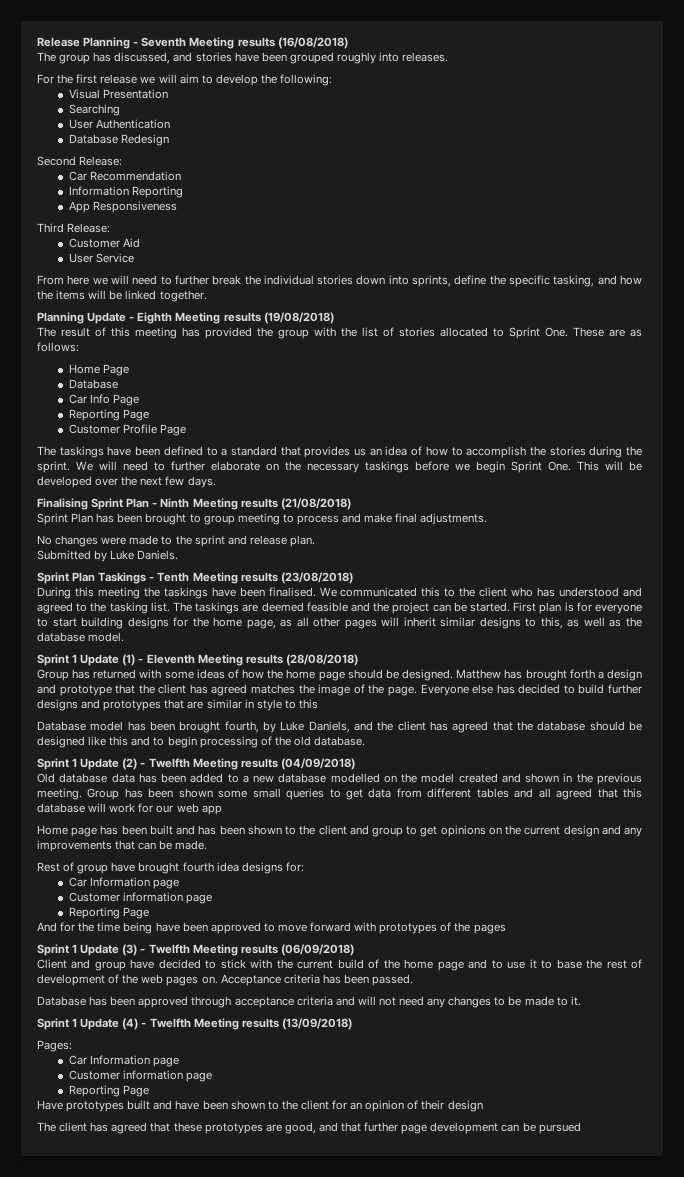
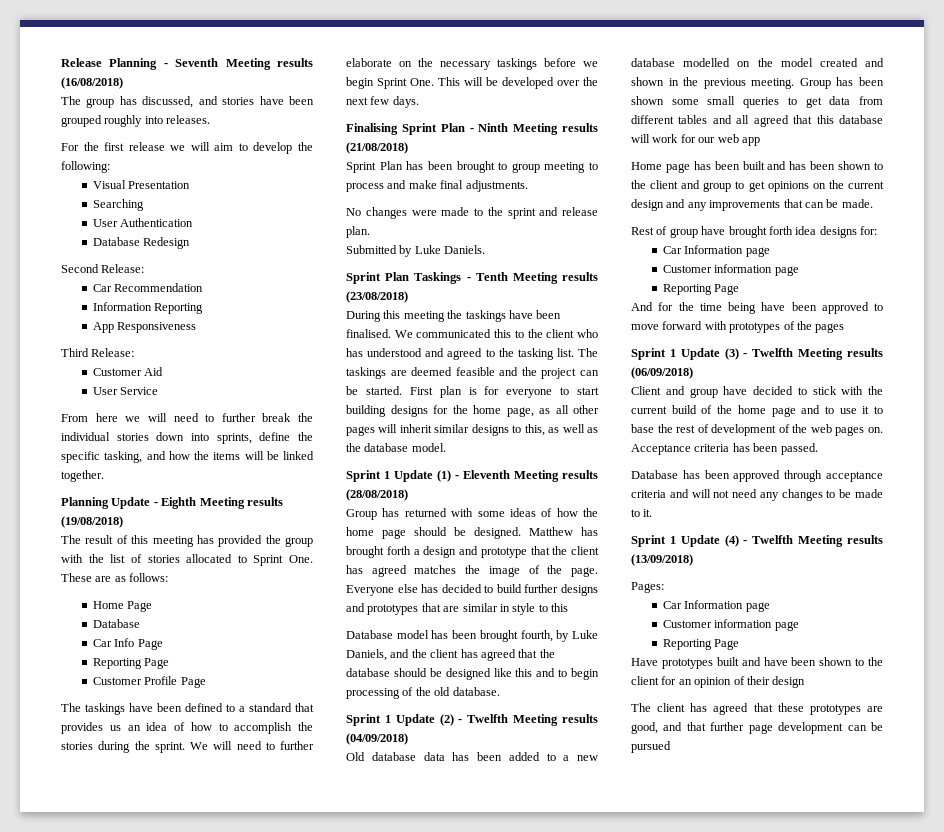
- Rest of group have brought fourth idea designs for:
+ Rest of group have brought forth idea designs for:

